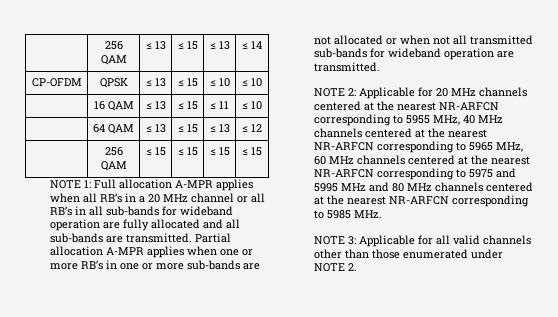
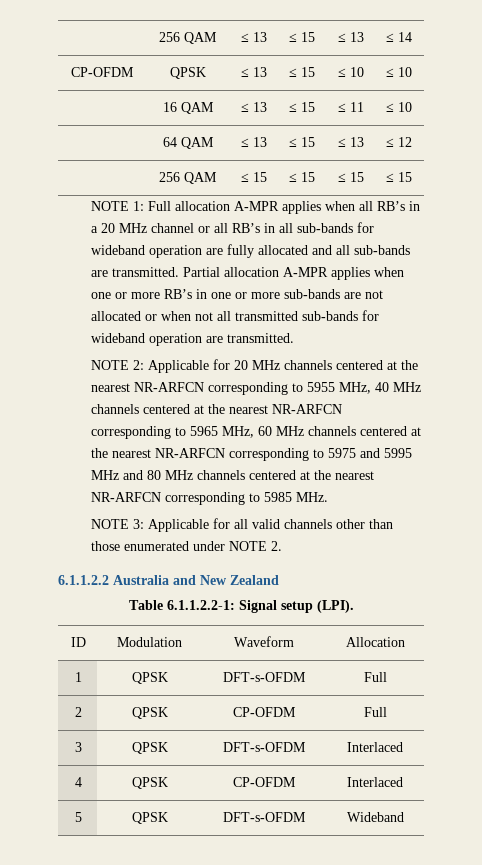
+ 6.1.1.2.2 Australia and New Zealand
+ Table 6.1.1.2.2-1: Signal setup (LPI).
+ ID | Modulation | Waveform | Allocation
+ 1 | QPSK | DFT-s-OFDM | Full
+ 2 | QPSK | CP-OFDM | Full
+ 3 | QPSK | DFT-s-OFDM | Interlaced
+ 4 | QPSK | CP-OFDM | Interlaced
+ 5 | QPSK | DFT-s-OFDM | Wideband

